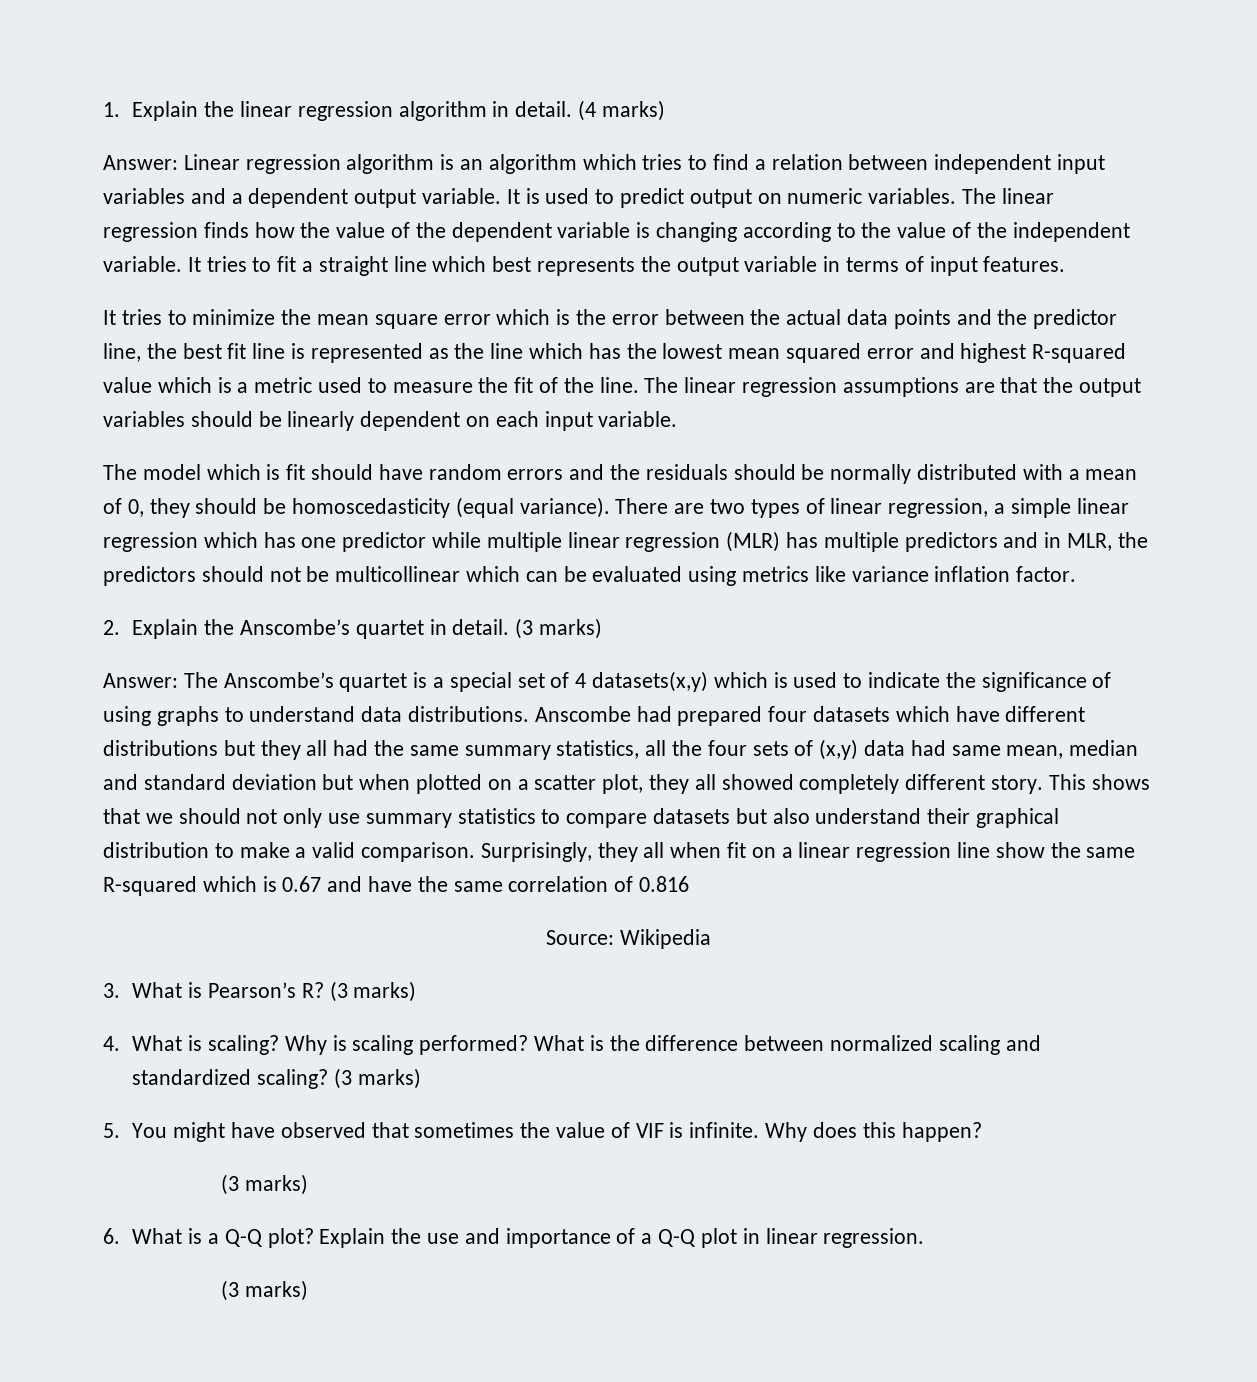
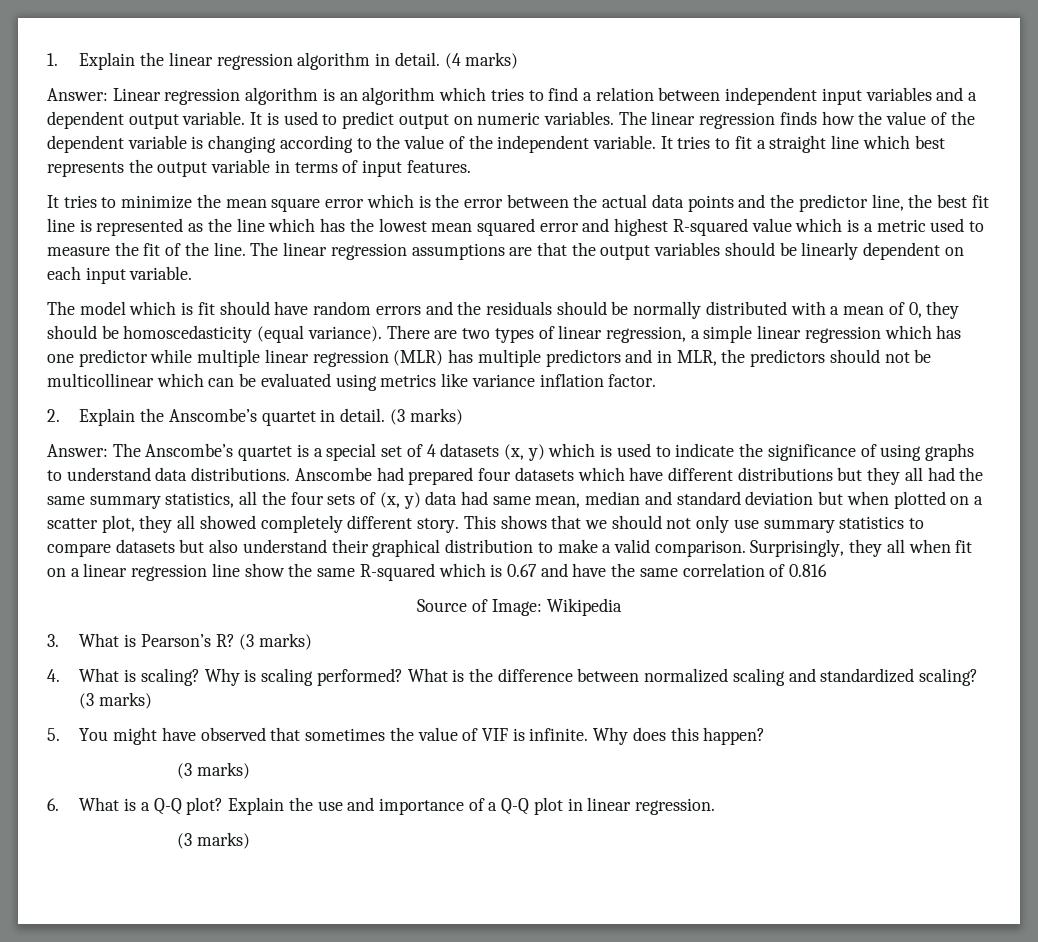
- Answer: The Anscombe’s quartet is a special set of 4 datasets(x,y) which is used to indicate the significance of using graphs to understand data distributions.
+ Answer: The Anscombe’s quartet is a special set of 4 datasets (x, y) which is used to indicate the significance of using graphs to understand data distributions.
- Anscombe had prepared four datasets which have different distributions but they all had the same summary statistics, all the four sets of (x,y) data had same mean, median and standard deviation but when plotted on a scatter plot, they all showed completely different story.
+ Anscombe had prepared four datasets which have different distributions but they all had the same summary statistics, all the four sets of (x, y) data had same mean, median and standard deviation but when plotted on a scatter plot, they all showed completely different story.
- Source: Wikipedia
+ Source of Image: Wikipedia

